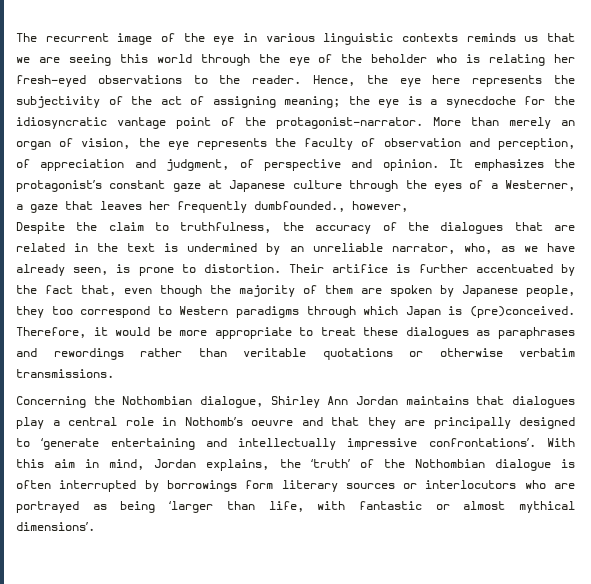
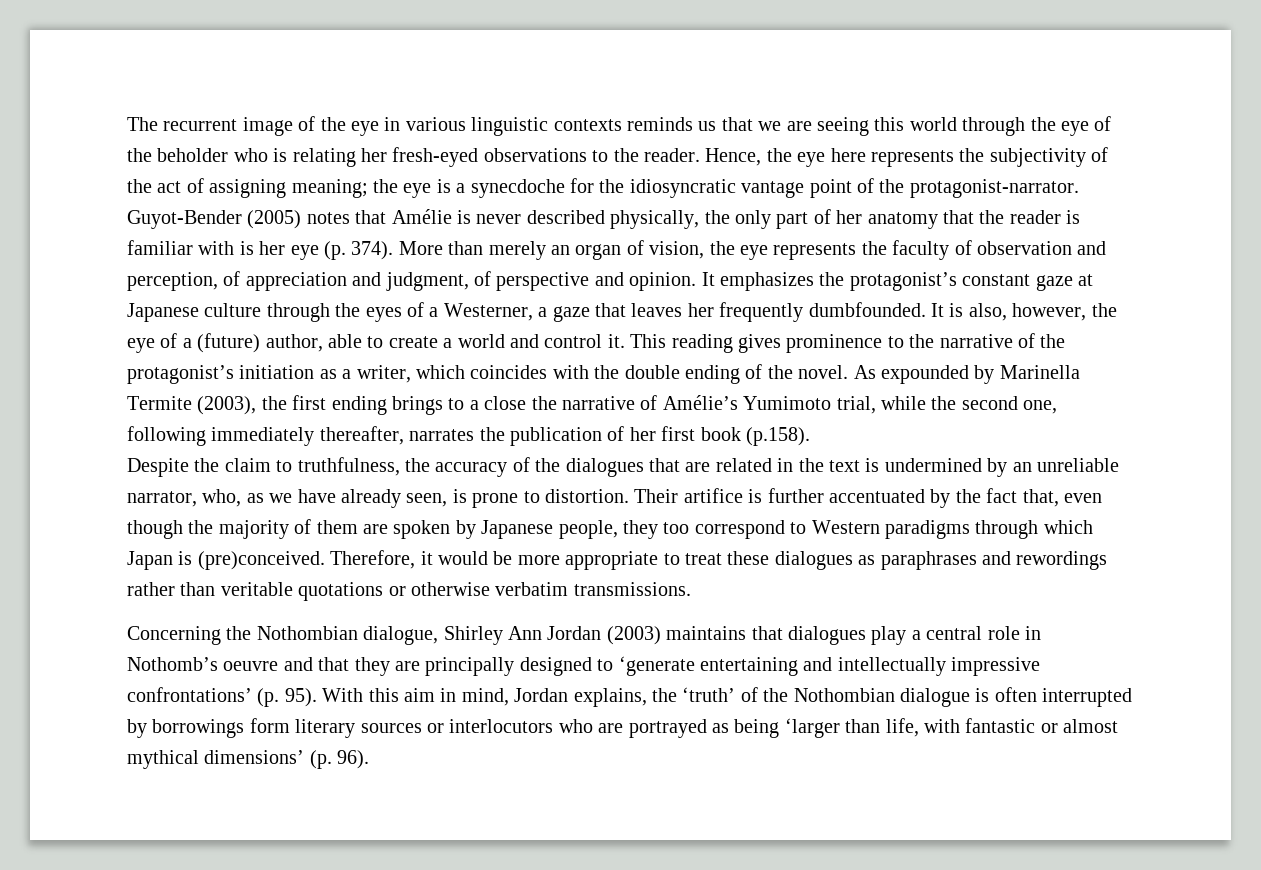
+ Guyot-Bender (2005) notes that Amélie is never described physically, the only part of her anatomy that the reader is familiar with is her eye (p. 374).
- It emphasizes the protagonist’s constant gaze at Japanese culture through the eyes of a Westerner, a gaze that leaves her frequently dumbfounded., however,
+ It emphasizes the protagonist’s constant gaze at Japanese culture through the eyes of a Westerner, a gaze that leaves her frequently dumbfounded. It is also, however, the eye of a (future) author, able to create a world and control it. This reading gives prominence to the narrative of the protagonist’s initiation as a writer, which coincides with the double ending of the novel. As expounded by Marinella Termite (2003), the first ending brings to a close the narrative of Amélie’s Yumimoto trial, while the second one, following immediately thereafter, narrates the publication of her first book (p.158).
- Concerning the Nothombian dialogue, Shirley Ann Jordan maintains that dialogues play a central role in Nothomb’s oeuvre and that they are principally designed to ‘generate entertaining and intellectually impressive confrontations’.
+ Concerning the Nothombian dialogue, Shirley Ann Jordan (2003) maintains that dialogues play a central role in Nothomb’s oeuvre and that they are principally designed to ‘generate entertaining and intellectually impressive confrontations’ (p. 95).
- With this aim in mind, Jordan explains, the ‘truth’ of the Nothombian dialogue is often interrupted by borrowings form literary sources or interlocutors who are portrayed as being ‘larger than life, with fantastic or almost mythical dimensions’.
+ With this aim in mind, Jordan explains, the ‘truth’ of the Nothombian dialogue is often interrupted by borrowings form literary sources or interlocutors who are portrayed as being ‘larger than life, with fantastic or almost mythical dimensions’ (p. 96).

